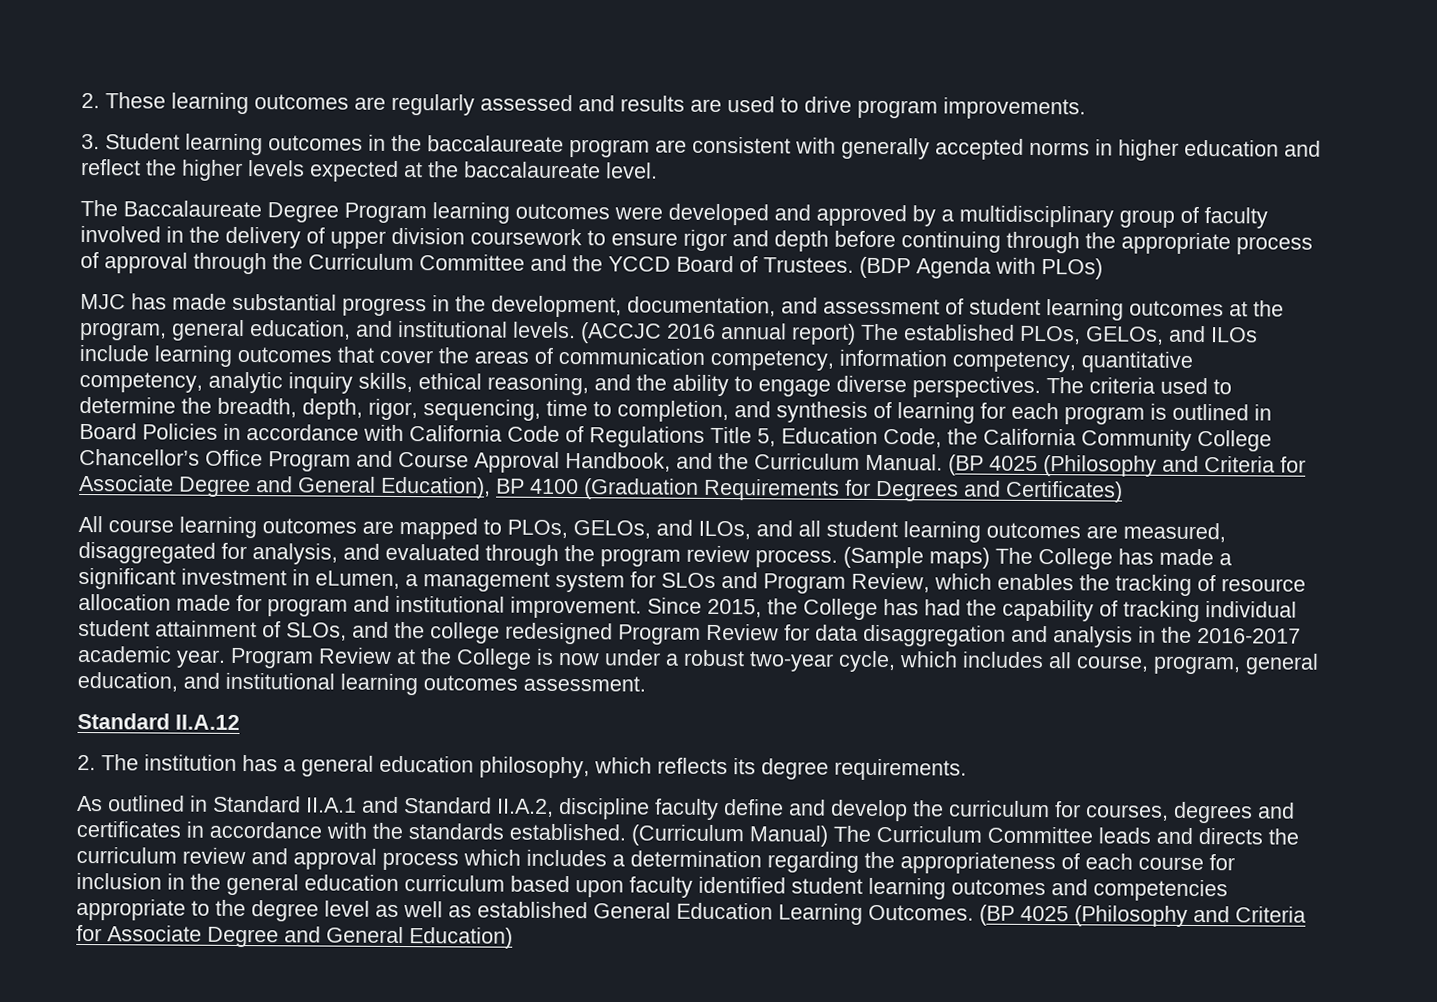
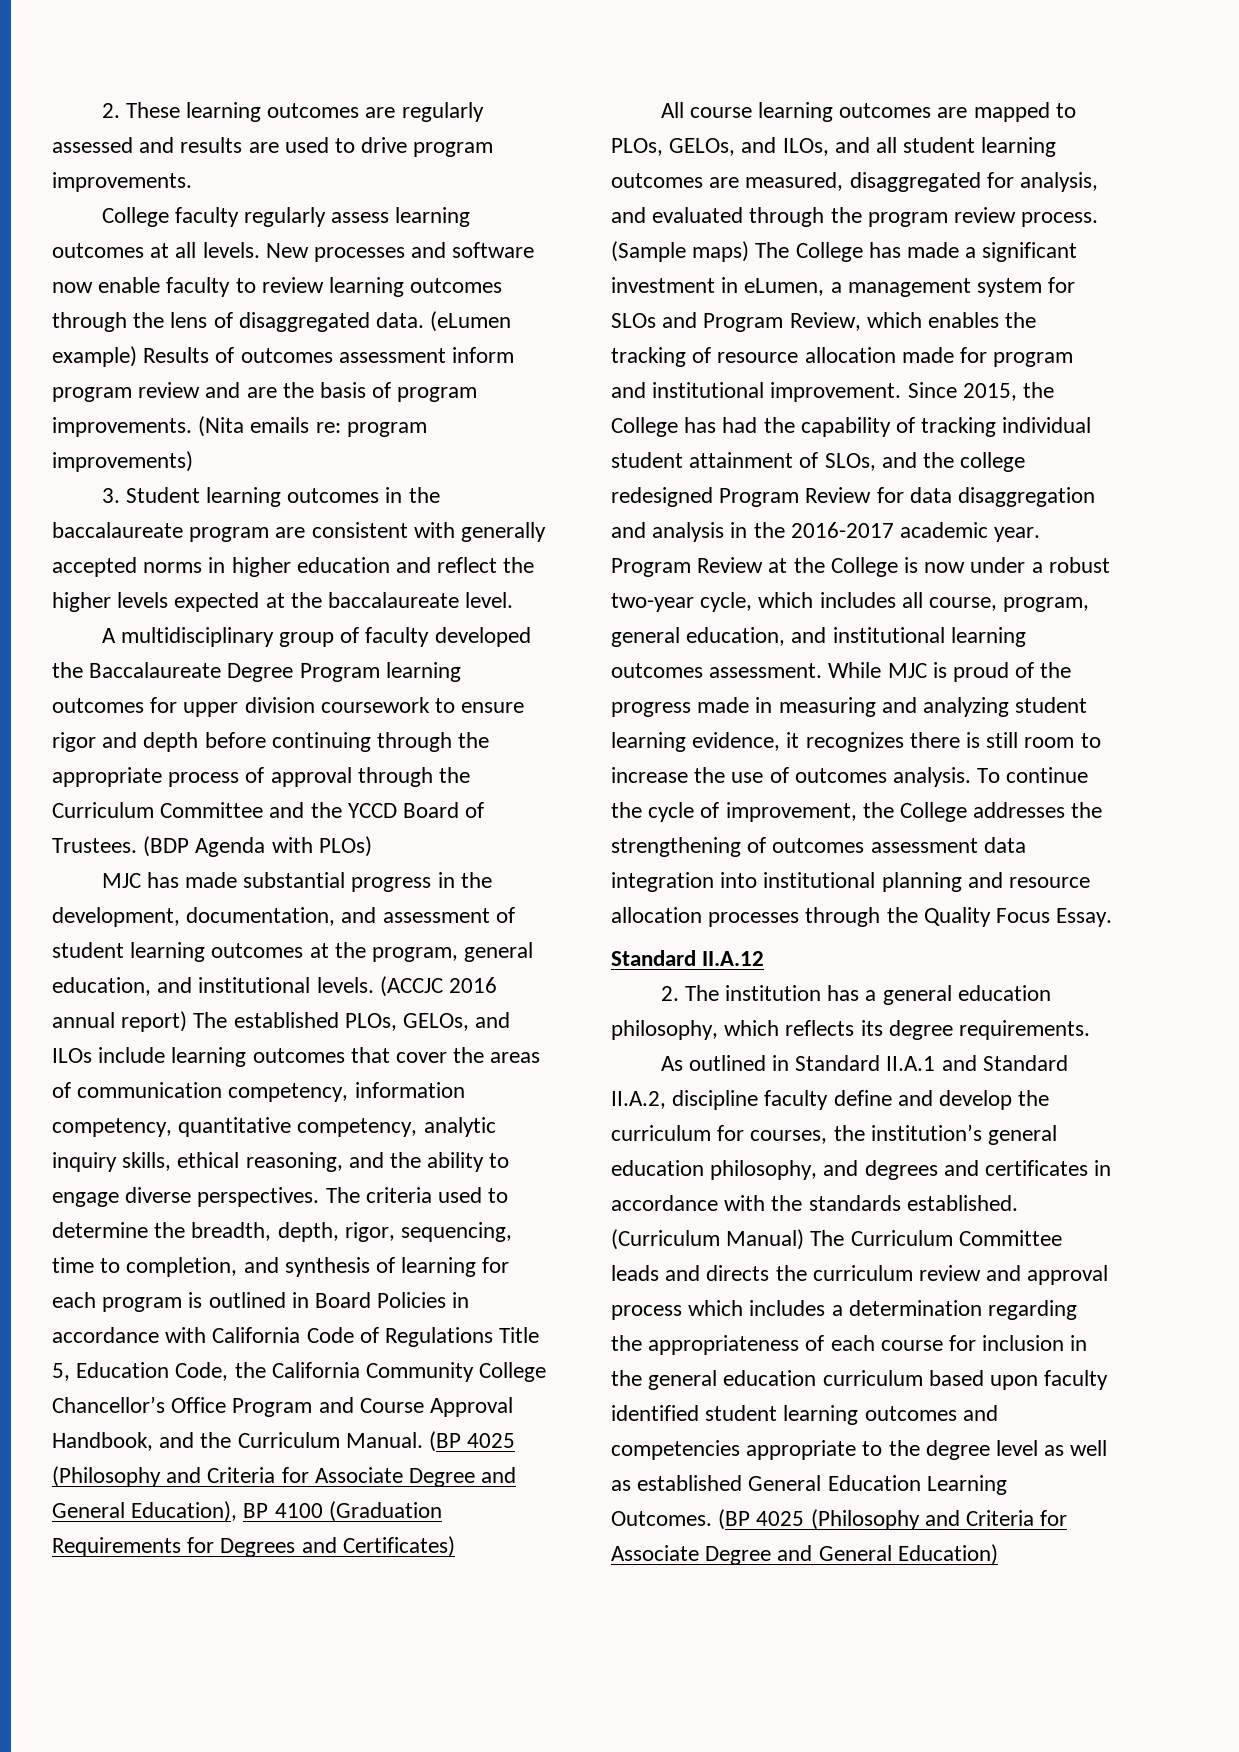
+ College faculty regularly assess learning outcomes at all levels. New processes and software now enable faculty to review learning outcomes through the lens of disaggregated data. (eLumen example) Results of outcomes assessment inform program review and are the basis of program improvements. (Nita emails re: program improvements)
- The Baccalaureate Degree Program learning outcomes were developed and approved by a multidisciplinary group of faculty involved in the delivery of upper division coursework to ensure rigor and depth before continuing through the appropriate process of approval through the Curriculum Committee and the YCCD Board of Trustees.
+ A multidisciplinary group of faculty developed the Baccalaureate Degree Program learning outcomes for upper division coursework to ensure rigor and depth before continuing through the appropriate process of approval through the Curriculum Committee and the YCCD Board of Trustees.
+ While MJC is proud of the progress made in measuring and analyzing student learning evidence, it recognizes there is still room to increase the use of outcomes analysis. To continue the cycle of improvement, the College addresses the strengthening of outcomes assessment data integration into institutional planning and resource allocation processes through the Quality Focus Essay.
- As outlined in Standard II.A.1 and Standard II.A.2, discipline faculty define and develop the curriculum for courses, degrees and certificates in accordance with the standards established.
+ As outlined in Standard II.A.1 and Standard II.A.2, discipline faculty define and develop the curriculum for courses, the institution’s general education philosophy, and degrees and certificates in accordance with the standards established.

